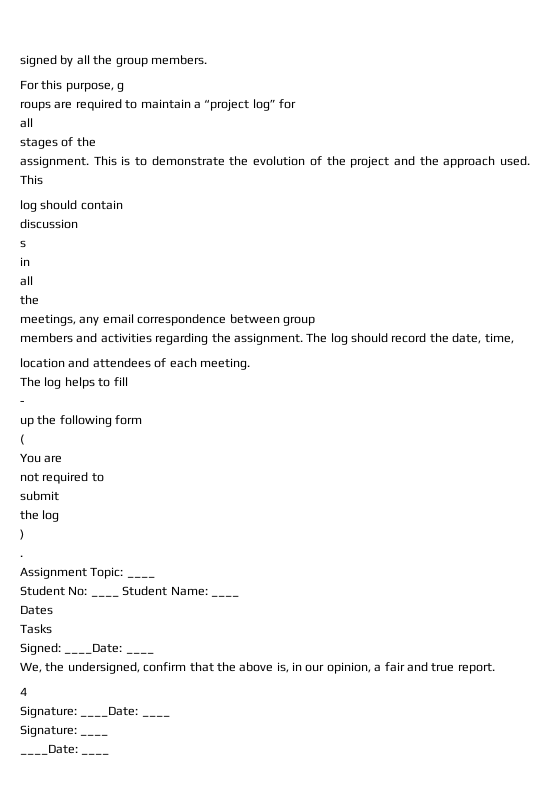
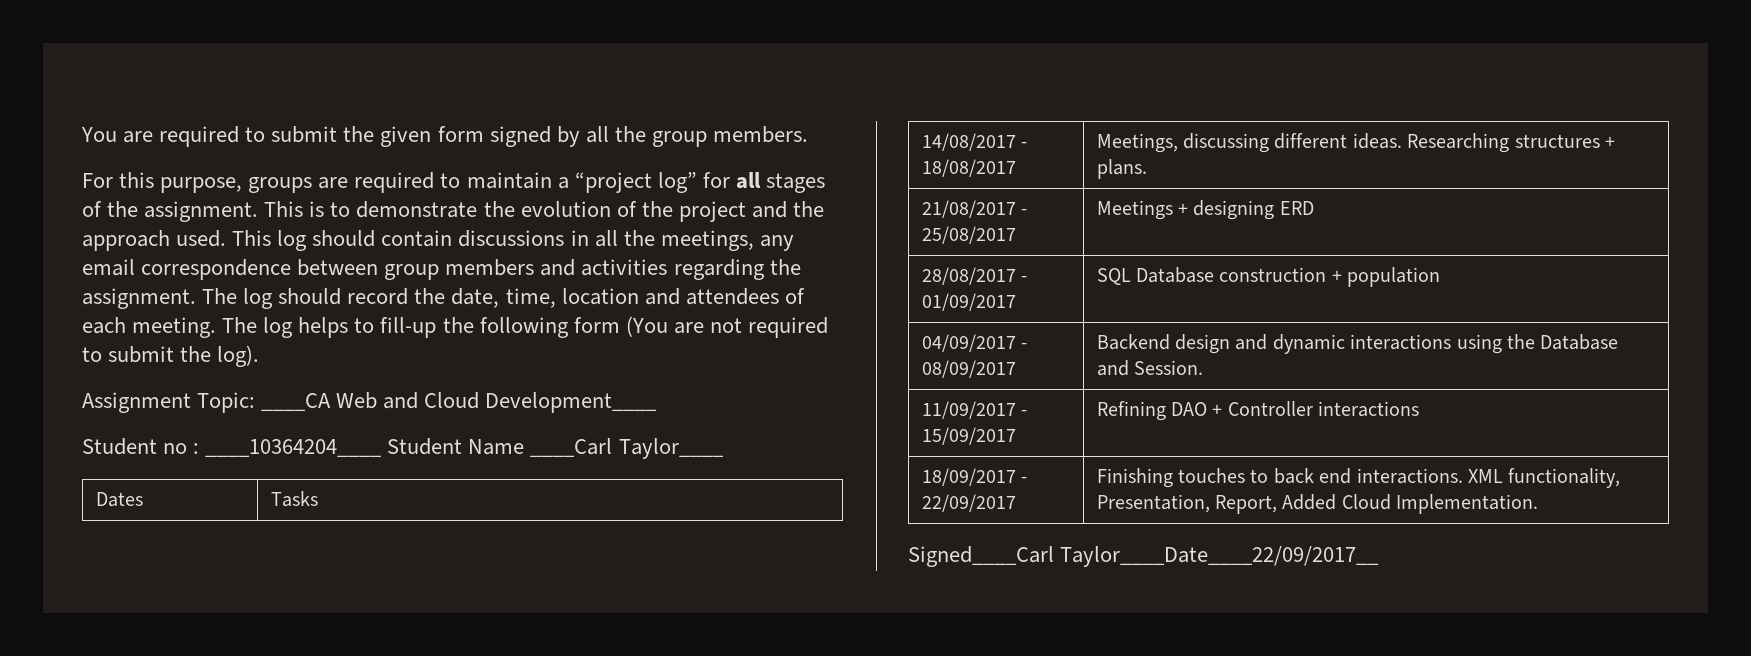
- signed by all the group members.
+ You are required to submit the given form signed by all the group members.
- For this purpose, g
- roups are required to maintain a “project log” for
- all
- stages of the
- assignment.
+ For this purpose, groups are required to maintain a “project log” for all stages of the assignment.
- This is to demonstrate the evolution of the project and the approach used. This
- log should contain
- discussion
- s
- in
- all
- the
- meetings, any email correspondence between group
- members and activities regarding the assignment.
+ This is to demonstrate the evolution of the project and the approach used. This log should contain discussions in all the meetings, any email correspondence between group members and activities regarding the assignment.
- The log should record the date, time,
- location and attendees of each meeting.
- The log helps to fill
- -
- up the following form
- (
- You are
- not required to
- submit
- the log
- )
- .
- Assignment Topic: ____
- Student No: ____ Student Name: ____
- Dates
- Tasks
- Signed: ____Date: ____
- We, the undersigned, confirm that the above is, in our opinion, a fair and true report.
- 4
- Signature: ____Date: ____
- Signature: ____
- ____Date: ____
+ The log should record the date, time, location and attendees of each meeting. The log helps to fill-up the following form (You are not required to submit the log).
+ Assignment Topic: ____CA Web and Cloud Development____
+ Student no : ____10364204____ Student Name ____Carl Taylor____
+ Dates | Tasks
+ 14/08/2017 - 18/08/2017 | Meetings, discussing different ideas. Researching structures + plans.
+ 21/08/2017 - 25/08/2017 | Meetings + designing ERD
+ 28/08/2017 - 01/09/2017 | SQL Database construction + population
+ 04/09/2017 - 08/09/2017 | Backend design and dynamic interactions using the Database and Session.
+ 11/09/2017 - 15/09/2017 | Refining DAO + Controller interactions
+ 18/09/2017 - 22/09/2017 | Finishing touches to back end interactions. XML functionality, Presentation, Report, Added Cloud Implementation.
+ Signed____Carl Taylor____Date____22/09/2017__

